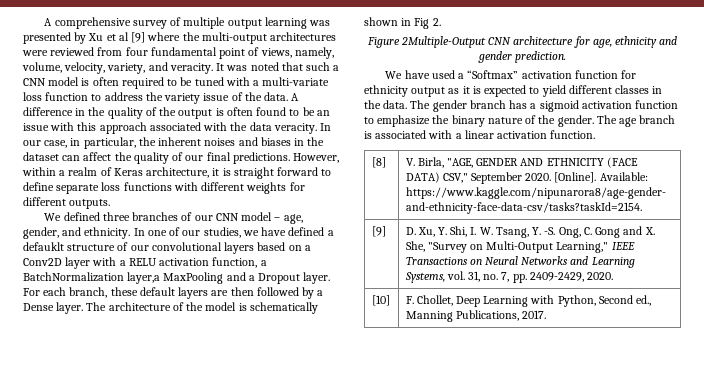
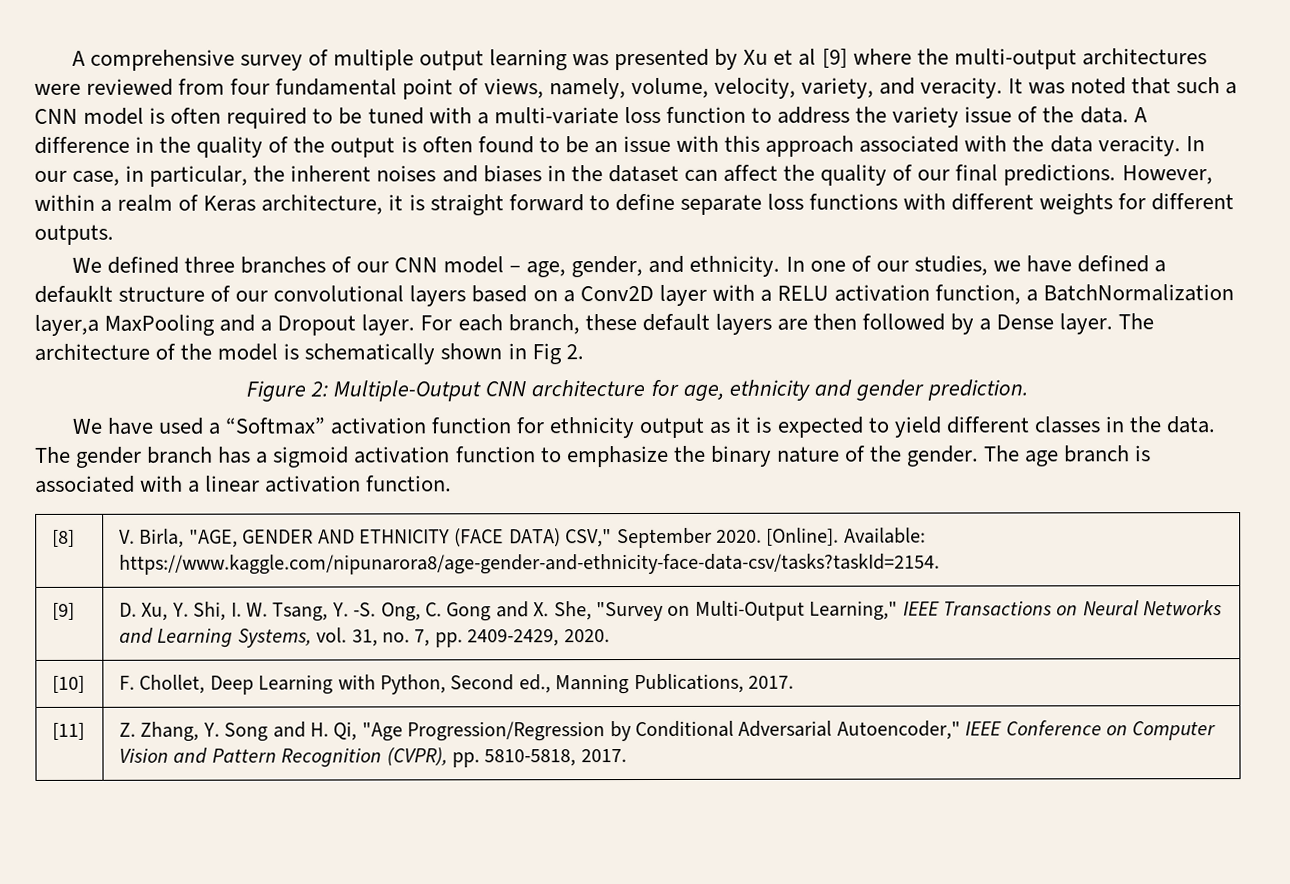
- Figure 2Multiple-Output CNN architecture for age, ethnicity and gender prediction.
+ Figure 2: Multiple-Output CNN architecture for age, ethnicity and gender prediction.
+ [11] | Z. Zhang, Y. Song and H. Qi, "Age Progression/Regression by Conditional Adversarial Autoencoder," IEEE Conference on Computer Vision and Pattern Recognition (CVPR), pp. 5810-5818, 2017.

